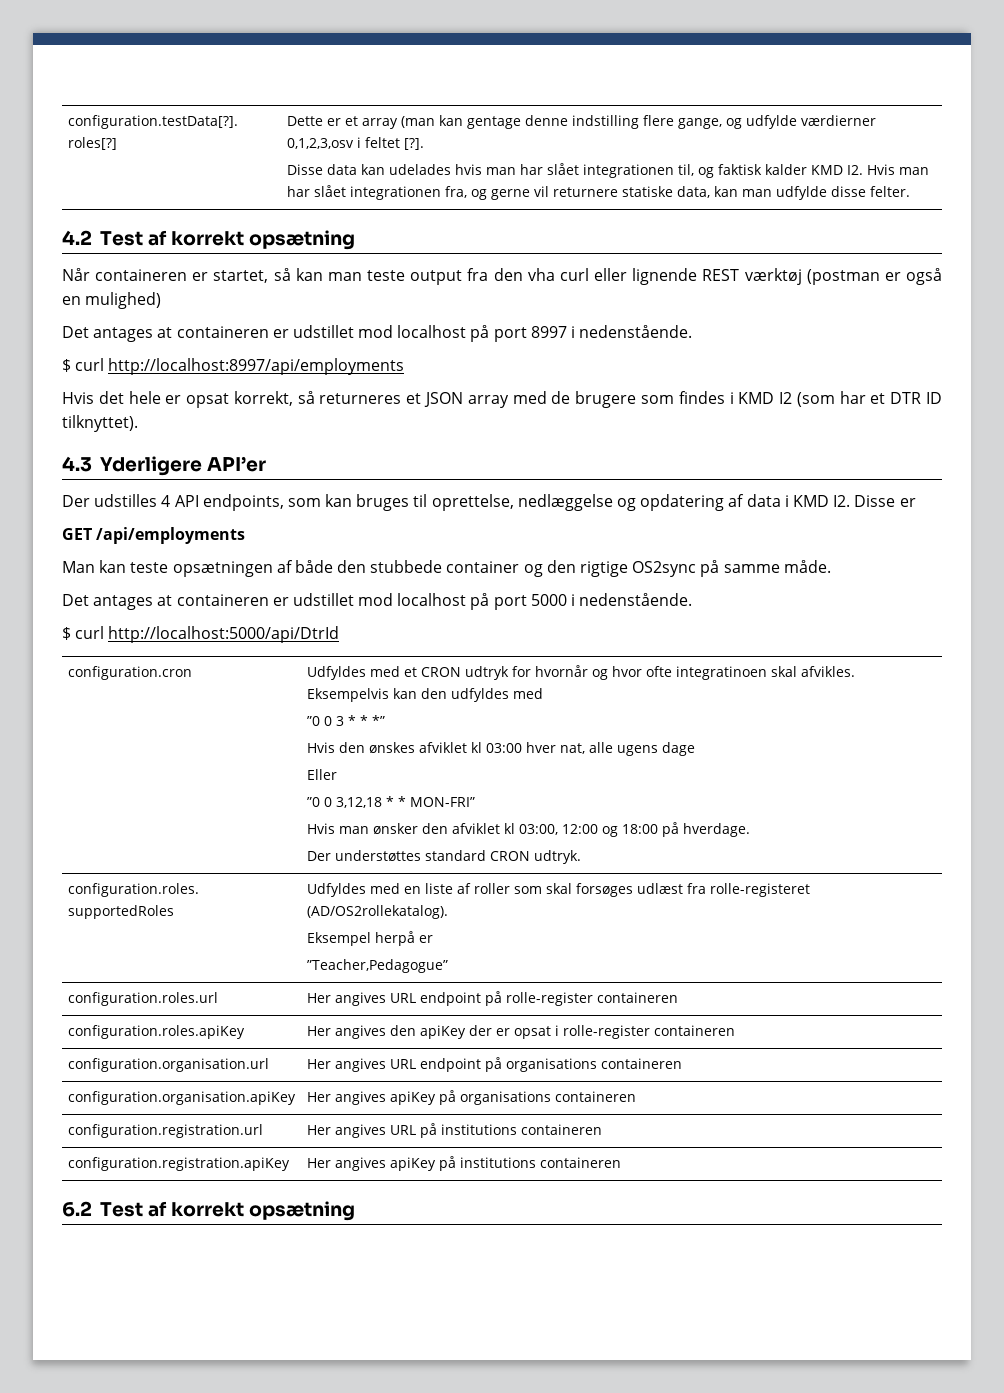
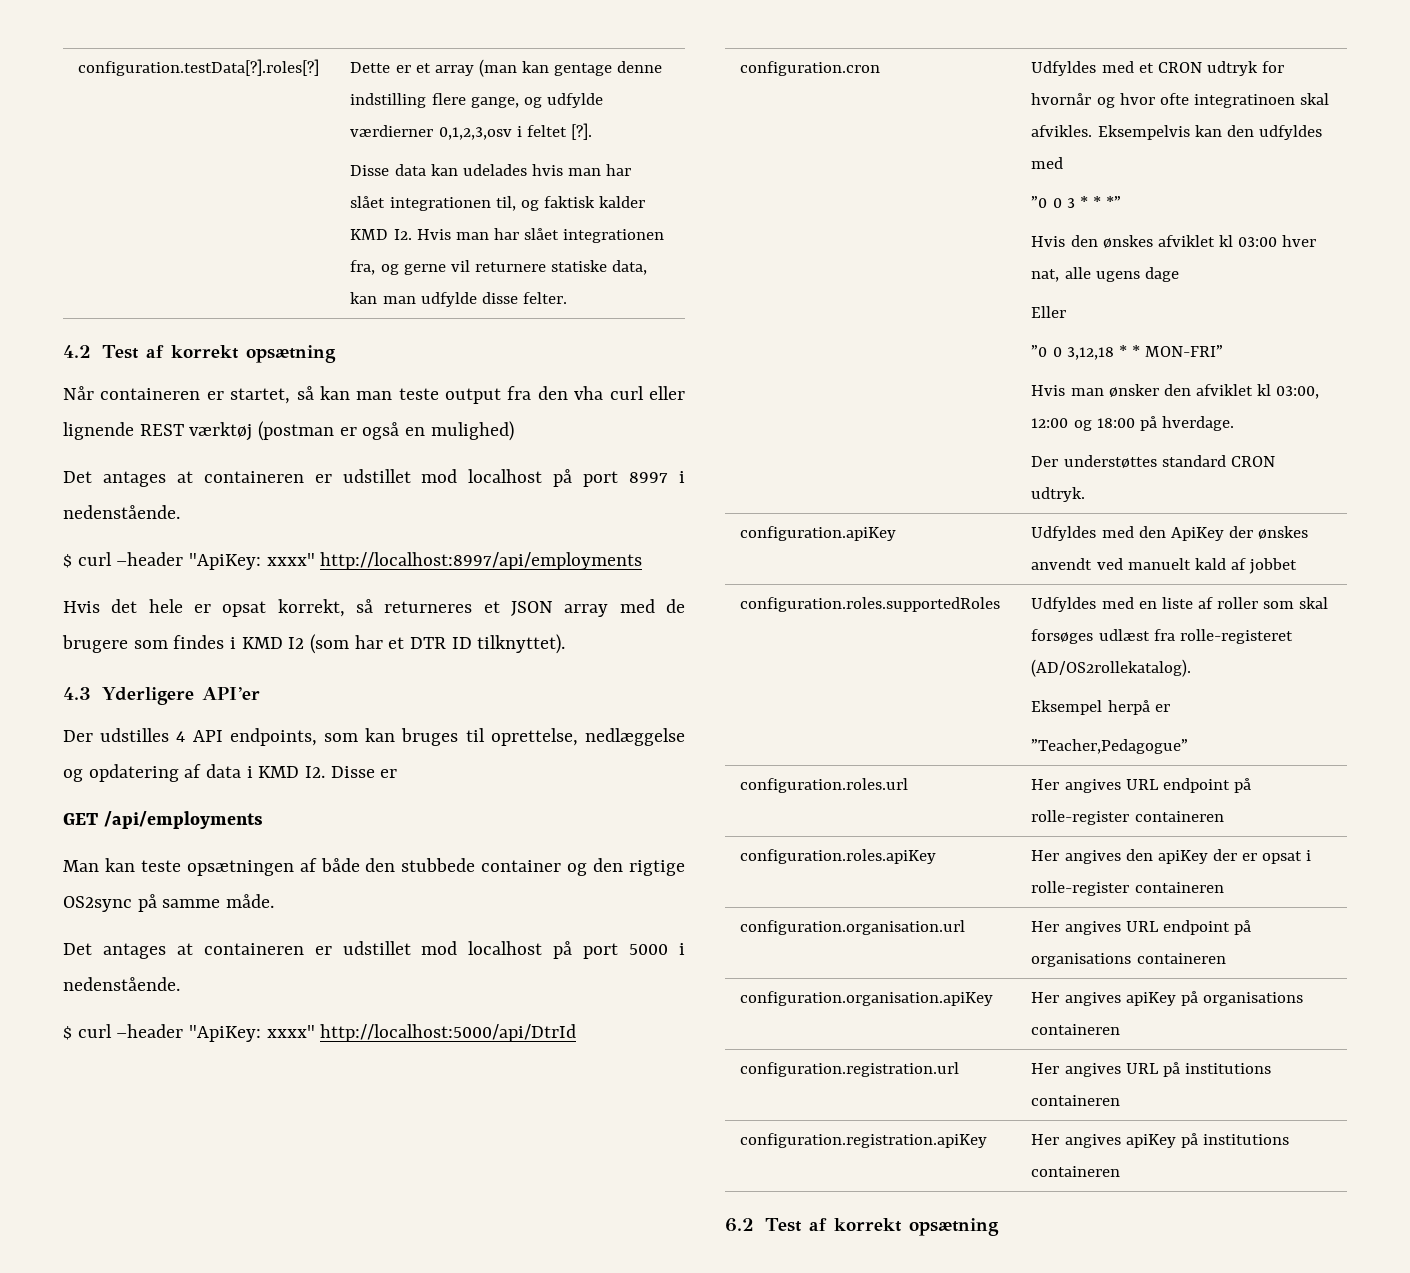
- $ curl http://localhost:8997/api/employments
+ $ curl –header "ApiKey: xxxx" http://localhost:8997/api/employments
- $ curl http://localhost:5000/api/DtrId
+ $ curl –header "ApiKey: xxxx" http://localhost:5000/api/DtrId
+ configuration.apiKey | Udfyldes med den ApiKey der ønskes anvendt ved manuelt kald af jobbet

